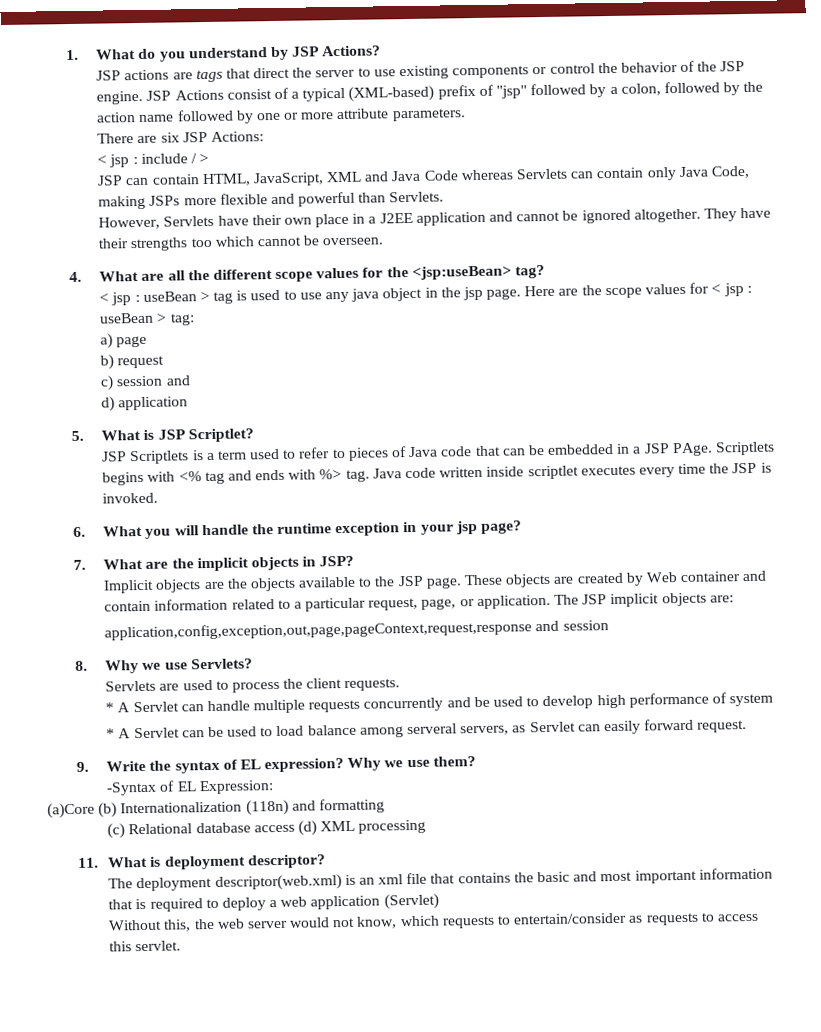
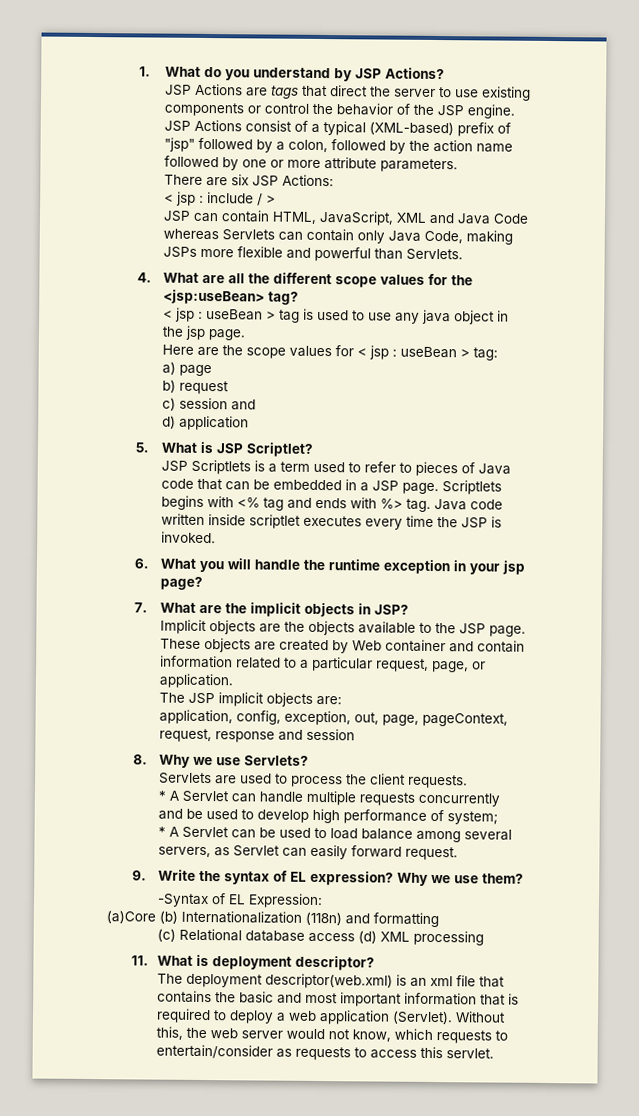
- JSP actions are tags that direct the server to use existing components or control the behavior of the JSP engine.
+ JSP Actions are tags that direct the server to use existing components or control the behavior of the JSP engine.
- However, Servlets have their own place in a J2EE application and cannot be ignored altogether. They have their strengths too which cannot be overseen.
- < jsp : useBean > tag is used to use any java object in the jsp page. Here are the scope values for < jsp : useBean > tag:
+ < jsp : useBean > tag is used to use any java object in the jsp page.
+ Here are the scope values for < jsp : useBean > tag:
- JSP Scriptlets is a term used to refer to pieces of Java code that can be embedded in a JSP PAge.
+ JSP Scriptlets is a term used to refer to pieces of Java code that can be embedded in a JSP page.
- These objects are created by Web container and contain information related to a particular request, page, or application. The JSP implicit objects are:
+ These objects are created by Web container and contain information related to a particular request, page, or application.
+ The JSP implicit objects are:
- application,config,exception,out,page,pageContext,request,response and session
+ application, config, exception, out, page, pageContext, request, response and session
- * A Servlet can handle multiple requests concurrently and be used to develop high performance of system
+ * A Servlet can handle multiple requests concurrently and be used to develop high performance of system;
- * A Servlet can be used to load balance among serveral servers, as Servlet can easily forward request.
+ * A Servlet can be used to load balance among several servers, as Servlet can easily forward request.
- The deployment descriptor(web.xml) is an xml file that contains the basic and most important information that is required to deploy a web application (Servlet)
- Without this, the web server would not know, which requests to entertain/consider as requests to access this servlet.
+ The deployment descriptor(web.xml) is an xml file that contains the basic and most important information that is required to deploy a web application (Servlet). Without this, the web server would not know, which requests to entertain/consider as requests to access this servlet.

